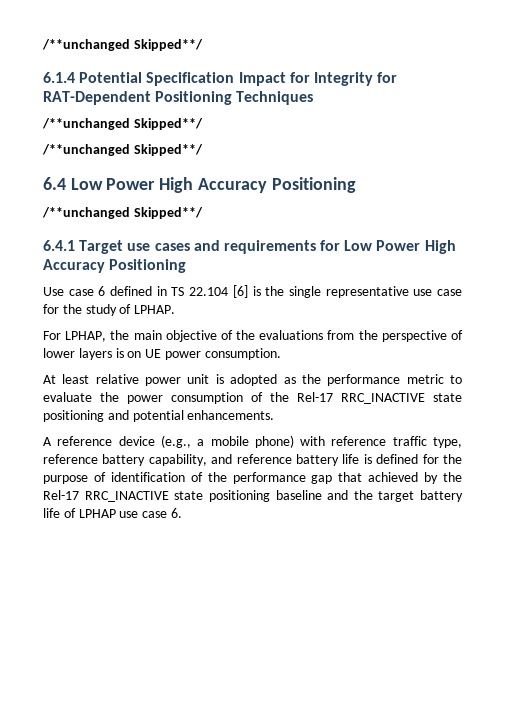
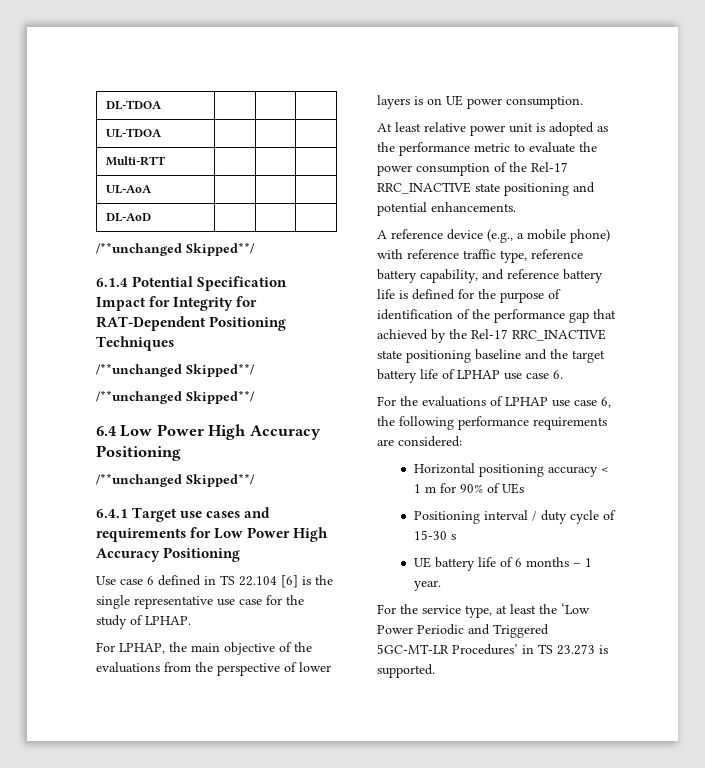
+ DL-TDOA | | |
+ UL-TDOA | | |
+ Multi-RTT | | |
+ UL-AoA | | |
+ DL-AoD | | |
+ For the evaluations of LPHAP use case 6, the following performance requirements are considered:
+ Horizontal positioning accuracy < 1 m for 90% of UEs
+ Positioning interval / duty cycle of 15-30 s
+ UE battery life of 6 months – 1 year.
+ For the service type, at least the ‘Low Power Periodic and Triggered 5GC-MT-LR Procedures’ in TS 23.273 is supported.

